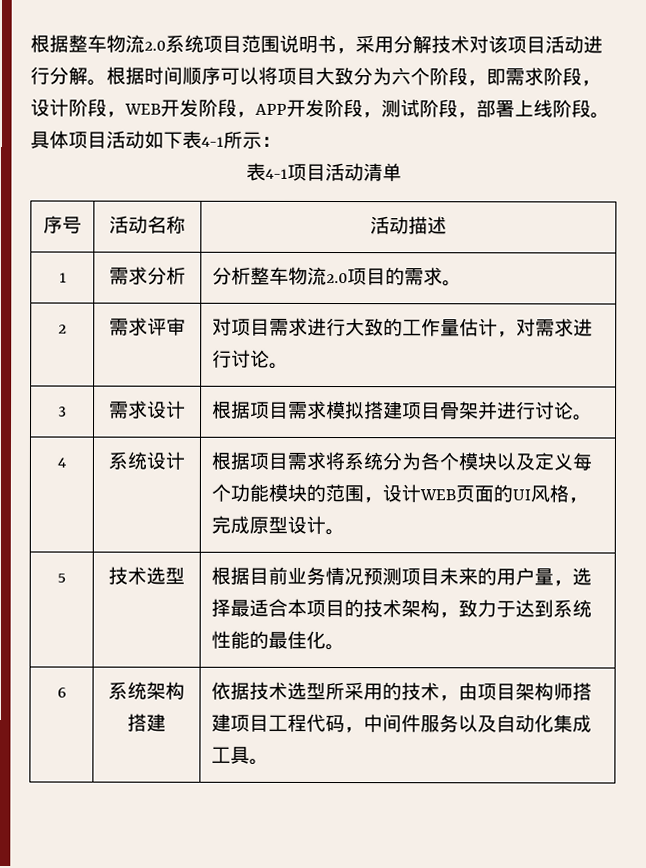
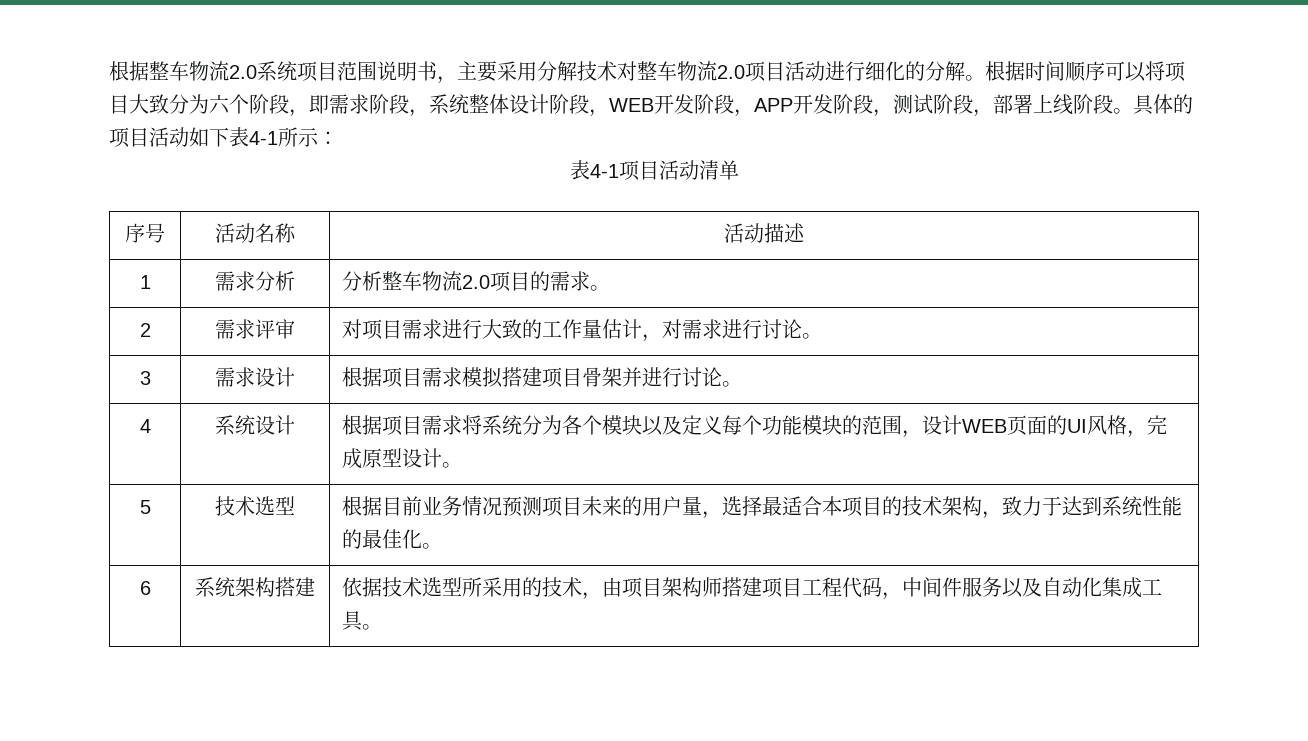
- 根据整车物流2.0系统项目范围说明书，采用分解技术对该项目活动进行分解。
+ 根据整车物流2.0系统项目范围说明书，主要采用分解技术对整车物流2.0项目活动进行细化的分解。
- 根据时间顺序可以将项目大致分为六个阶段，即需求阶段，设计阶段，WEB开发阶段，APP开发阶段，测试阶段，部署上线阶段。
+ 根据时间顺序可以将项目大致分为六个阶段，即需求阶段，系统整体设计阶段，WEB开发阶段，APP开发阶段，测试阶段，部署上线阶段。
- 具体项目活动如下表4-1所示：
+ 具体的项目活动如下表4-1所示：

